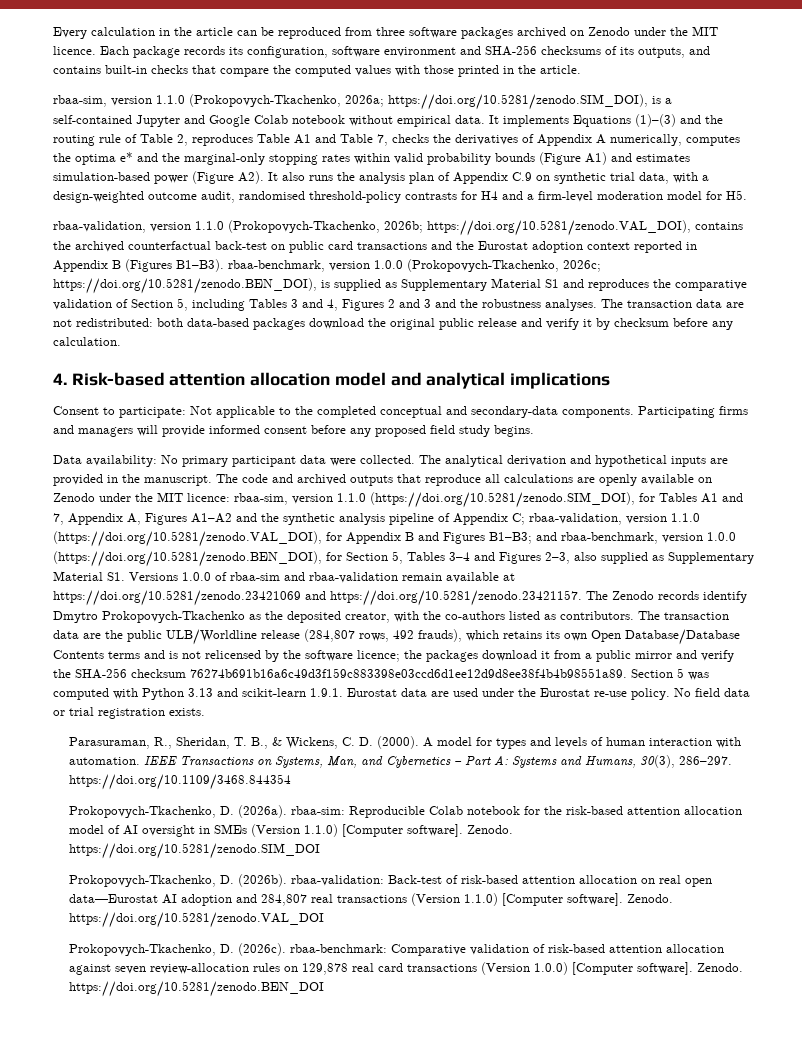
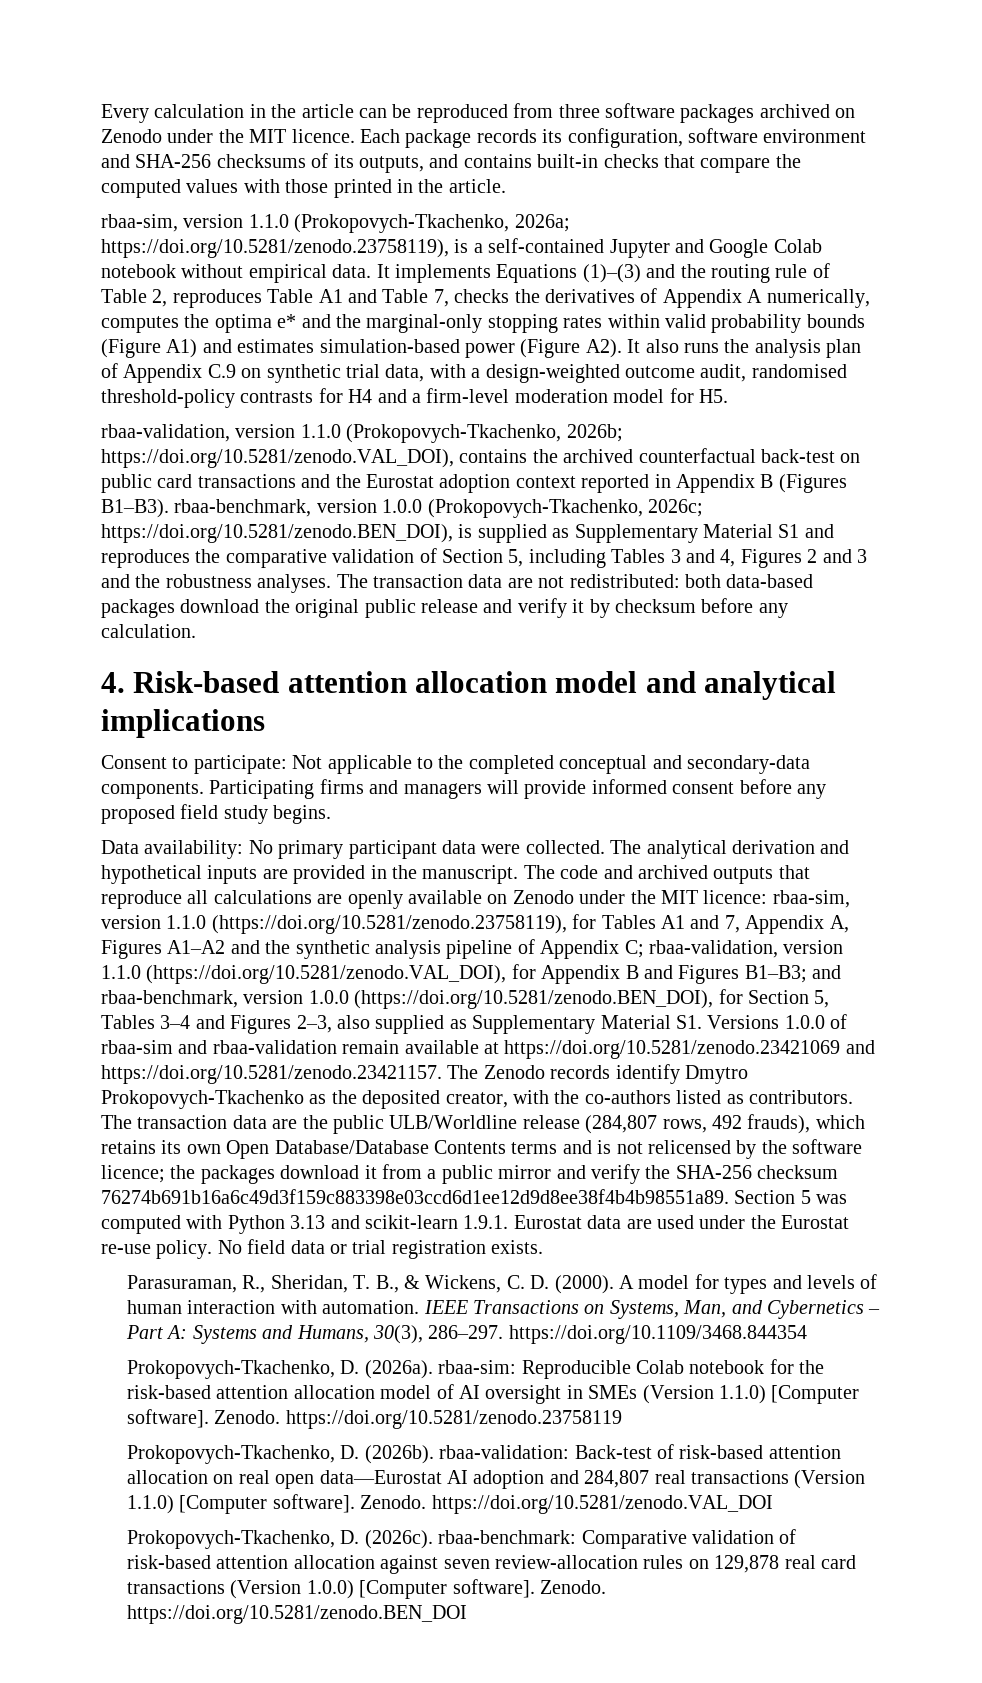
- rbaa-sim, version 1.1.0 (Prokopovych-Tkachenko, 2026a; https://doi.org/10.5281/zenodo.SIM_DOI), is a self-contained Jupyter and Google Colab notebook without empirical data.
+ rbaa-sim, version 1.1.0 (Prokopovych-Tkachenko, 2026a; https://doi.org/10.5281/zenodo.23758119), is a self-contained Jupyter and Google Colab notebook without empirical data.
- rbaa-sim, version 1.1.0 (https://doi.org/10.5281/zenodo.SIM_DOI), for Tables A1 and 7, Appendix A, Figures A1–A2 and the synthetic analysis pipeline of Appendix C;
+ rbaa-sim, version 1.1.0 (https://doi.org/10.5281/zenodo.23758119), for Tables A1 and 7, Appendix A, Figures A1–A2 and the synthetic analysis pipeline of Appendix C;
- Zenodo. https://doi.org/10.5281/zenodo.SIM_DOI
+ Zenodo. https://doi.org/10.5281/zenodo.23758119

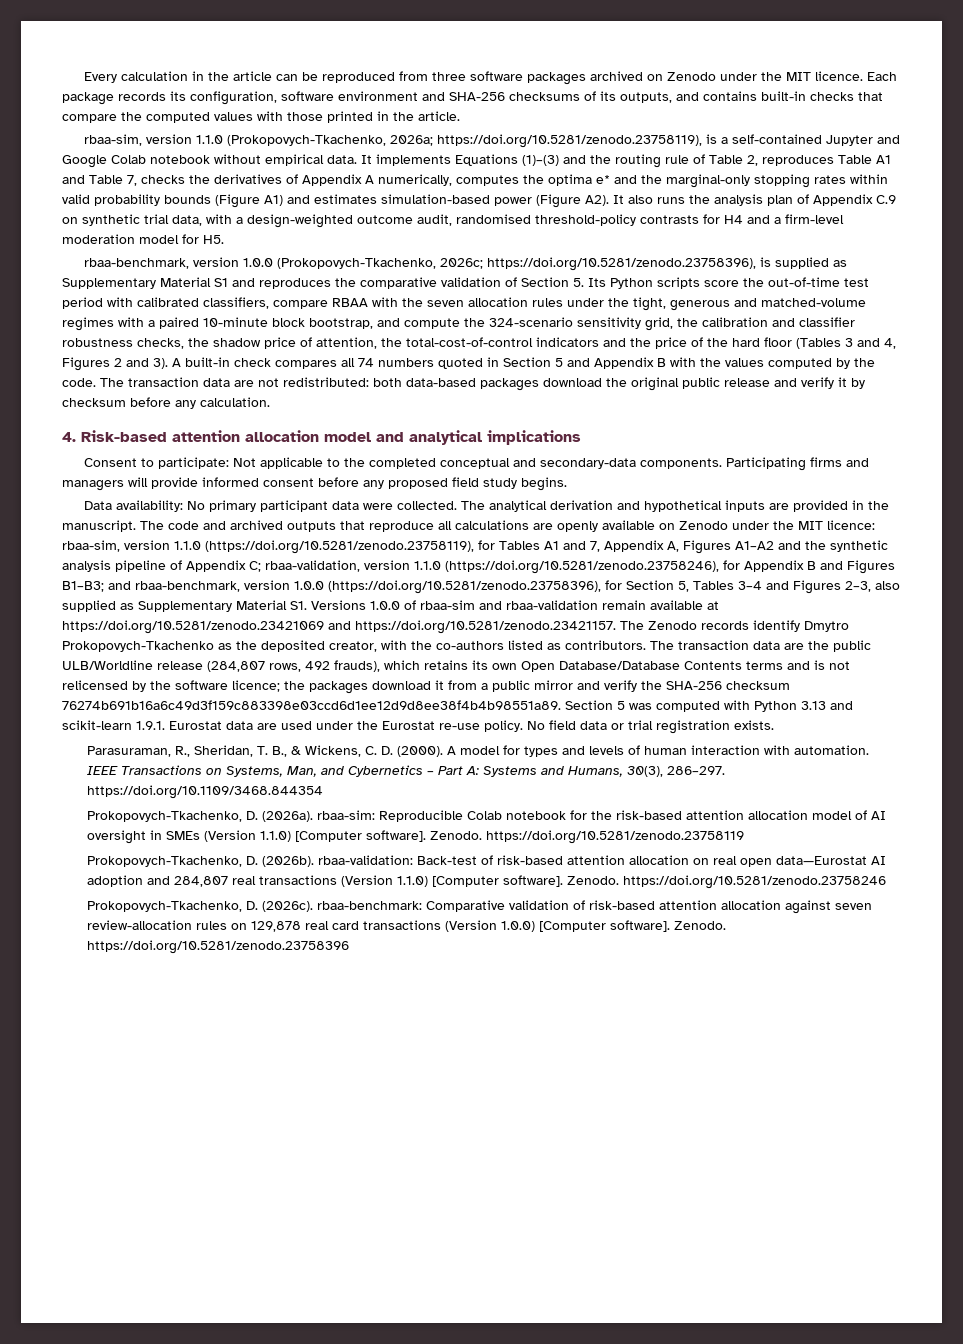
- rbaa-validation, version 1.1.0 (Prokopovych-Tkachenko, 2026b; https://doi.org/10.5281/zenodo.VAL_DOI), contains the archived counterfactual back-test on public card transactions and the Eurostat adoption context reported in Appendix B (Figures B1–B3). rbaa-benchmark, version 1.0.0 (Prokopovych-Tkachenko, 2026c; https://doi.org/10.5281/zenodo.BEN_DOI), is supplied as Supplementary Material S1 and reproduces the comparative validation of Section 5, including Tables 3 and 4, Figures 2 and 3 and the robustness analyses.
+ rbaa-benchmark, version 1.0.0 (Prokopovych-Tkachenko, 2026c; https://doi.org/10.5281/zenodo.23758396), is supplied as Supplementary Material S1 and reproduces the comparative validation of Section 5. Its Python scripts score the out-of-time test period with calibrated classifiers, compare RBAA with the seven allocation rules under the tight, generous and matched-volume regimes with a paired 10-minute block bootstrap, and compute the 324-scenario sensitivity grid, the calibration and classifier robustness checks, the shadow price of attention, the total-cost-of-control indicators and the price of the hard floor (Tables 3 and 4, Figures 2 and 3). A built-in check compares all 74 numbers quoted in Section 5 and Appendix B with the values computed by the code.
- rbaa-validation, version 1.1.0 (https://doi.org/10.5281/zenodo.VAL_DOI), for Appendix B and Figures B1–B3;
+ rbaa-validation, version 1.1.0 (https://doi.org/10.5281/zenodo.23758246), for Appendix B and Figures B1–B3;
- and rbaa-benchmark, version 1.0.0 (https://doi.org/10.5281/zenodo.BEN_DOI), for Section 5, Tables 3–4 and Figures 2–3, also supplied as Supplementary Material S1. Versions 1.0.0 of rbaa-sim and rbaa-validation remain available at https://doi.org/10.5281/zenodo.23421069 and https://doi.org/10.5281/zenodo.23421157. The Zenodo records identify Dmytro Prokopovych-Tkachenko as the deposited creator, with the co-authors listed as contributors.
+ and rbaa-benchmark, version 1.0.0 (https://doi.org/10.5281/zenodo.23758396), for Section 5, Tables 3–4 and Figures 2–3, also supplied as Supplementary Material S1. Versions 1.0.0 of rbaa-sim and rbaa-validation remain available at https://doi.org/10.5281/zenodo.23421069 and https://doi.org/10.5281/zenodo.23421157. The Zenodo records identify Dmytro Prokopovych-Tkachenko as the deposited creator, with the co-authors listed as contributors.
- Zenodo. https://doi.org/10.5281/zenodo.VAL_DOI
+ Zenodo. https://doi.org/10.5281/zenodo.23758246
- Zenodo. https://doi.org/10.5281/zenodo.BEN_DOI
+ Zenodo. https://doi.org/10.5281/zenodo.23758396

